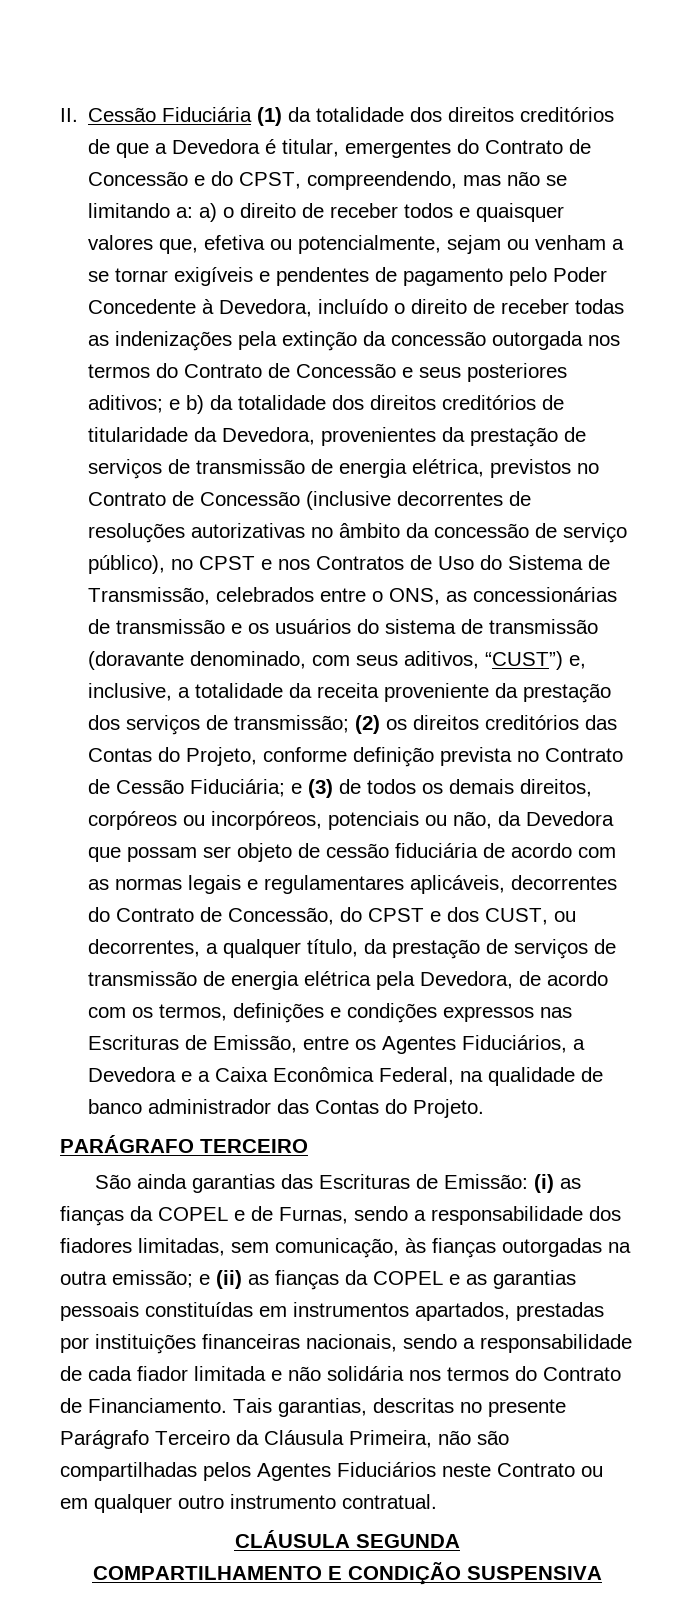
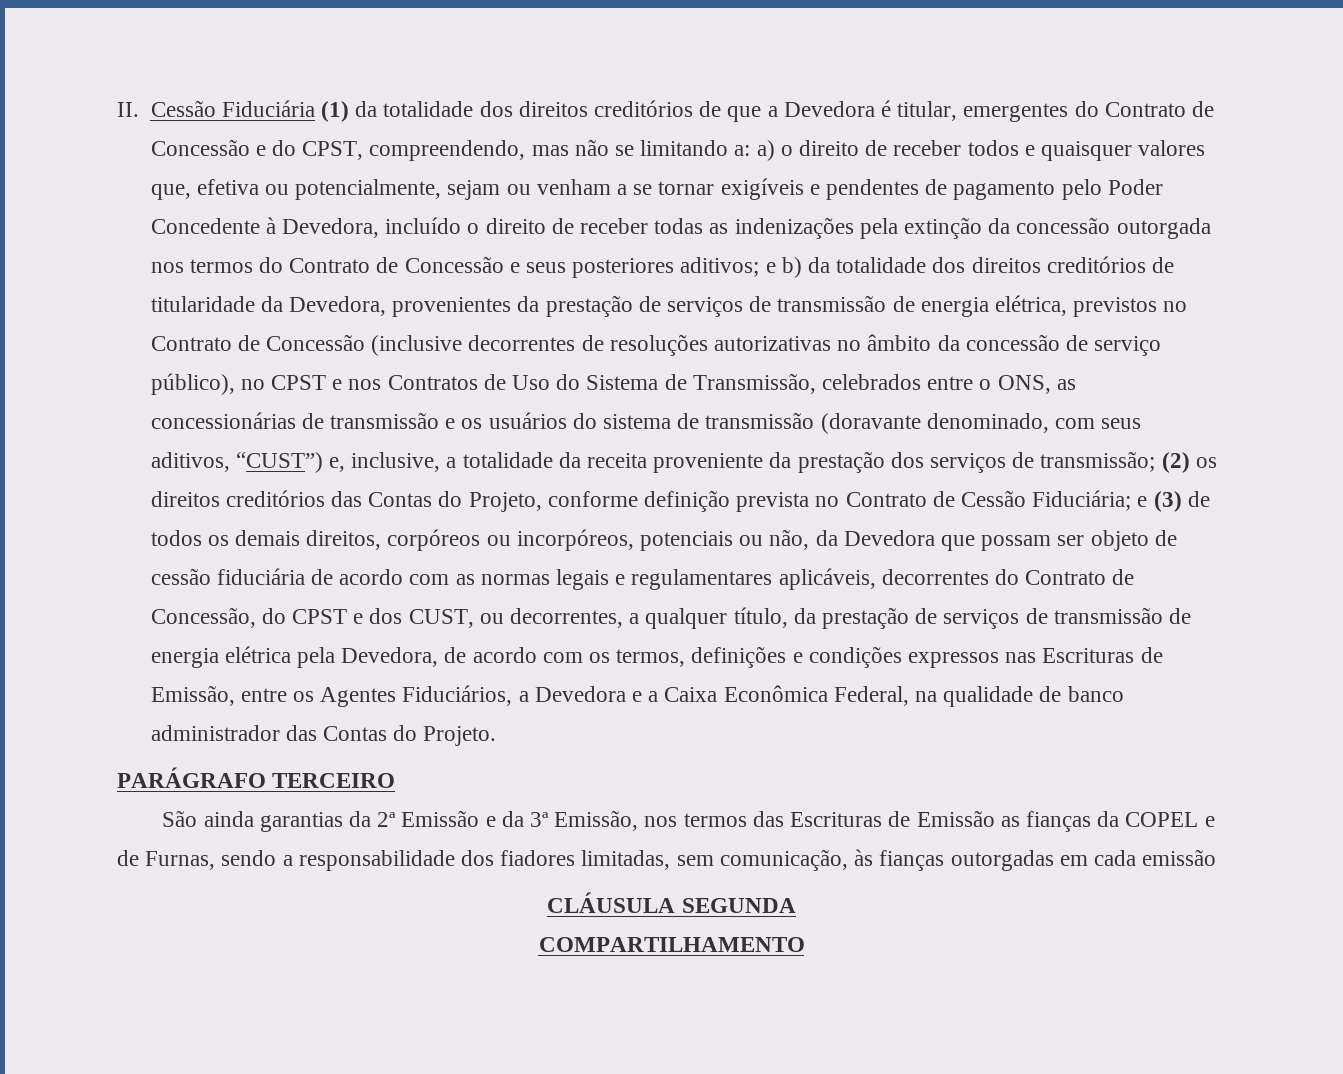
- São ainda garantias das Escrituras de Emissão: (i) as fianças da COPEL e de Furnas, sendo a responsabilidade dos fiadores limitadas, sem comunicação, às fianças outorgadas na outra emissão; e (ii) as fianças da COPEL e as garantias pessoais constituídas em instrumentos apartados, prestadas por instituições financeiras nacionais, sendo a responsabilidade de cada fiador limitada e não solidária nos termos do Contrato de Financiamento. Tais garantias, descritas no presente Parágrafo Terceiro da Cláusula Primeira, não são compartilhadas pelos Agentes Fiduciários neste Contrato ou em qualquer outro instrumento contratual.
+ São ainda garantias da 2ª Emissão e da 3ª Emissão, nos termos das Escrituras de Emissão as fianças da COPEL e de Furnas, sendo a responsabilidade dos fiadores limitadas, sem comunicação, às fianças outorgadas em cada emissão
- COMPARTILHAMENTO E CONDIÇÃO SUSPENSIVA
+ COMPARTILHAMENTO

